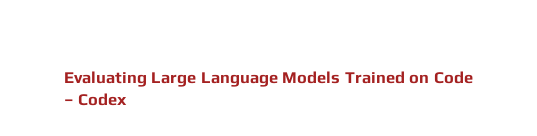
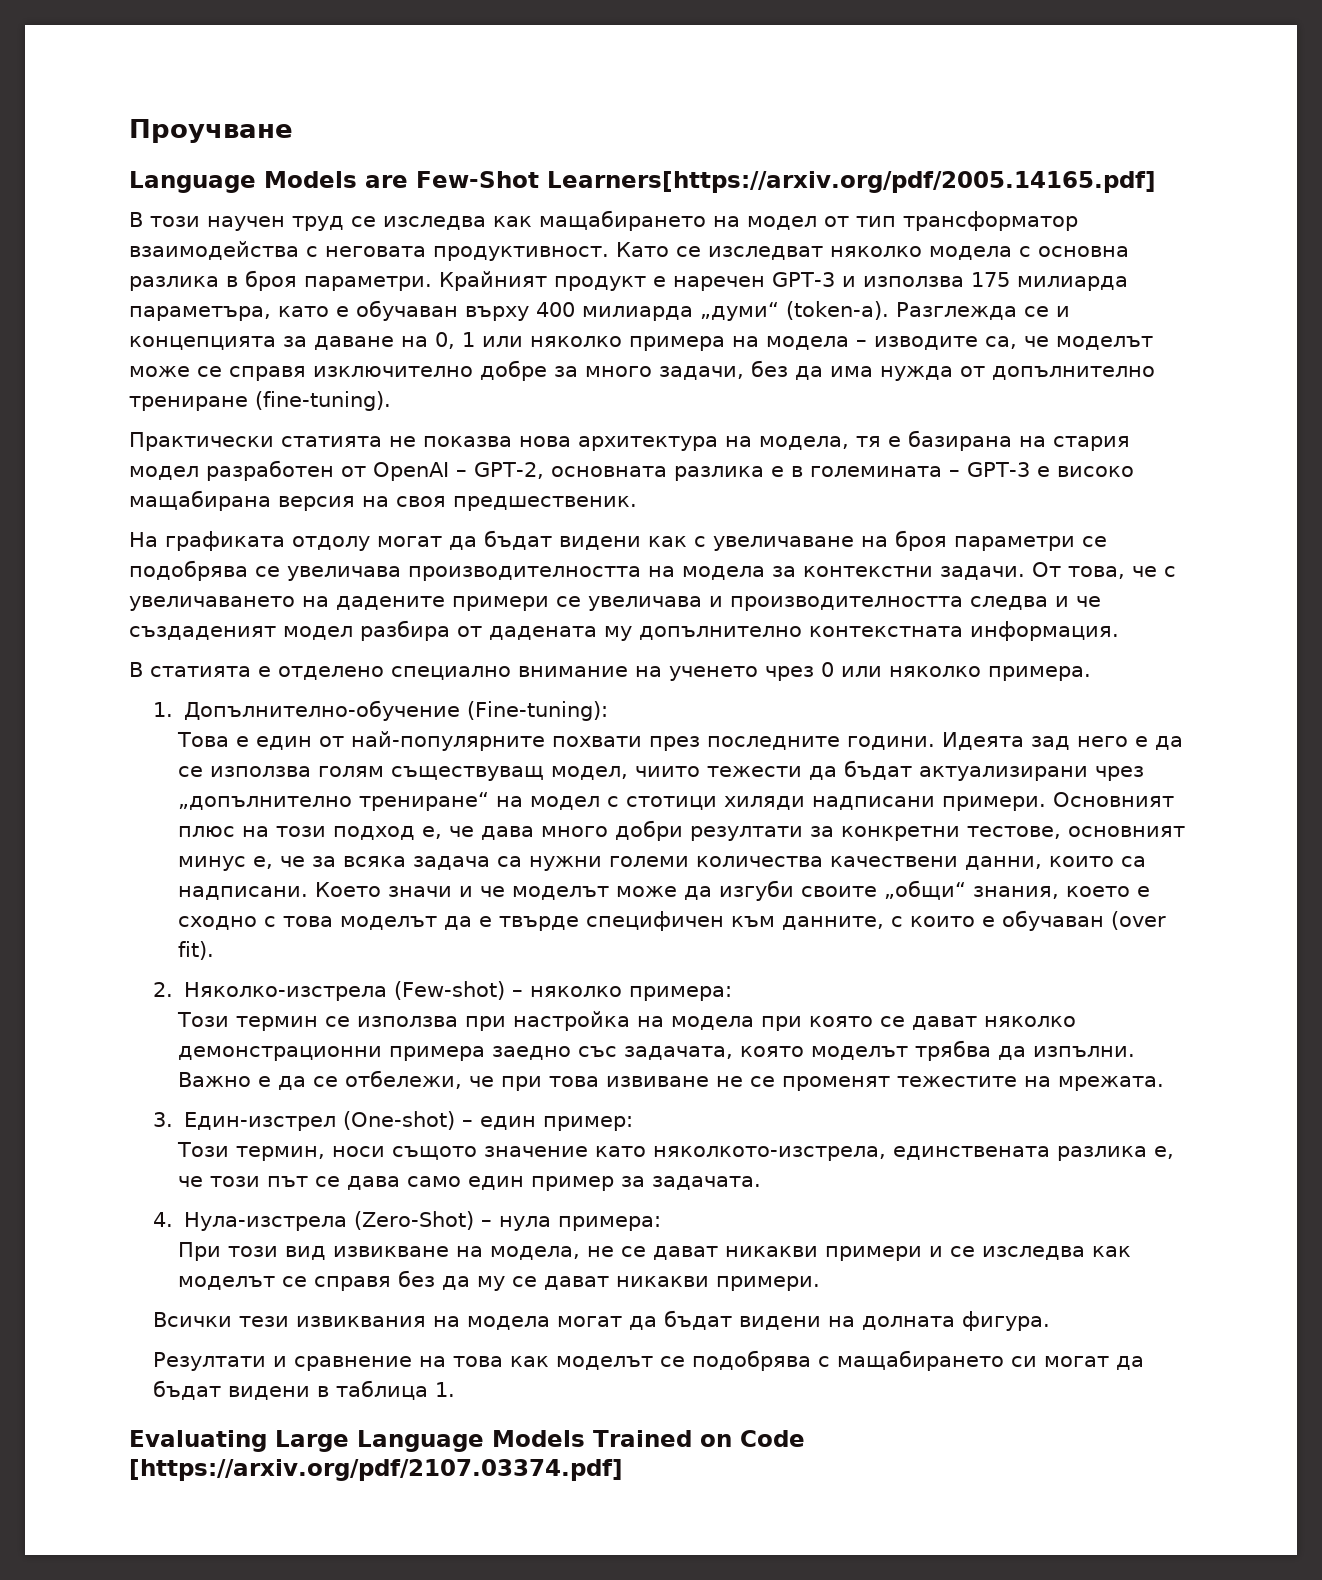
+ Проучване
+ Language Models are Few-Shot Learners[https://arxiv.org/pdf/2005.14165.pdf]
+ В този научен труд се изследва как мащабирането на модел от тип трансформатор взаимодейства с неговата продуктивност. Като се изследват няколко модела с основна разлика в броя параметри. Крайният продукт е наречен GPT-3 и използва 175 милиарда параметъра, като е обучаван върху 400 милиарда „думи“ (token-а). Разглежда се и концепцията за даване на 0, 1 или няколко примера на модела – изводите са, че моделът може се справя изключително добре за много задачи, без да има нужда от допълнително трениране (fine-tuning).
+ Практически статията не показва нова архитектура на модела, тя е базирана на стария модел разработен от OpenAI – GPT-2, основната разлика е в големината – GPT-3 е високо мащабирана версия на своя предшественик.
+ На графиката отдолу могат да бъдат видени как с увеличаване на броя параметри се подобрява се увеличава производителността на модела за контекстни задачи. От това, че с увеличаването на дадените примери се увеличава и производителността следва и че създаденият модел разбира от дадената му допълнително контекстната информация.
+ В статията е отделено специално внимание на ученето чрез 0 или няколко примера.
+ 1. Допълнително-обучение (Fine-tuning):
+ Това е един от най-популярните похвати през последните години. Идеята зад него е да се използва голям съществуващ модел, чиито тежести да бъдат актуализирани чрез „допълнително трениране“ на модел с стотици хиляди надписани примери. Основният плюс на този подход е, че дава много добри резултати за конкретни тестове, основният минус е, че за всяка задача са нужни големи количества качествени данни, които са надписани. Което значи и че моделът може да изгуби своите „общи“ знания, което е сходно с това моделът да е твърде специфичен към данните, с които е обучаван (over fit).
+ 2. Няколко-изстрела (Few-shot) – няколко примера:
+ Този термин се използва при настройка на модела при която се дават няколко демонстрационни примера заедно със задачата, която моделът трябва да изпълни. Важно е да се отбележи, че при това извиване не се променят тежестите на мрежата.
+ 3. Един-изстрел (One-shot) – един пример:
+ Този термин, носи същото значение като няколкото-изстрела, единствената разлика е, че този път се дава само един пример за задачата.
+ 4. Нула-изстрела (Zero-Shot) – нула примера:
+ При този вид извикване на модела, не се дават никакви примери и се изследва как моделът се справя без да му се дават никакви примери.
+ Всички тези извиквания на модела могат да бъдат видени на долната фигура.
+ Резултати и сравнение на това как моделът се подобрява с мащабирането си могат да бъдат видени в таблица 1.
- Evaluating Large Language Models Trained on Code – Codex
+ Evaluating Large Language Models Trained on Code [https://arxiv.org/pdf/2107.03374.pdf]

